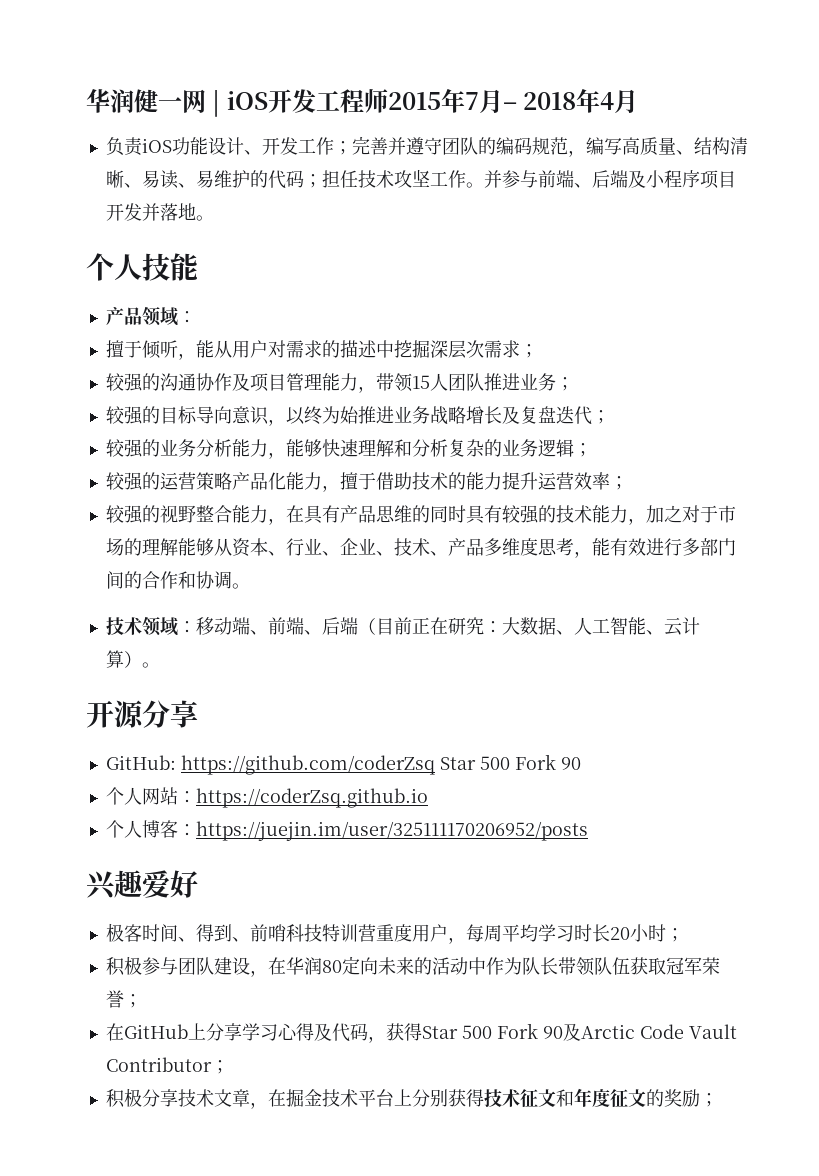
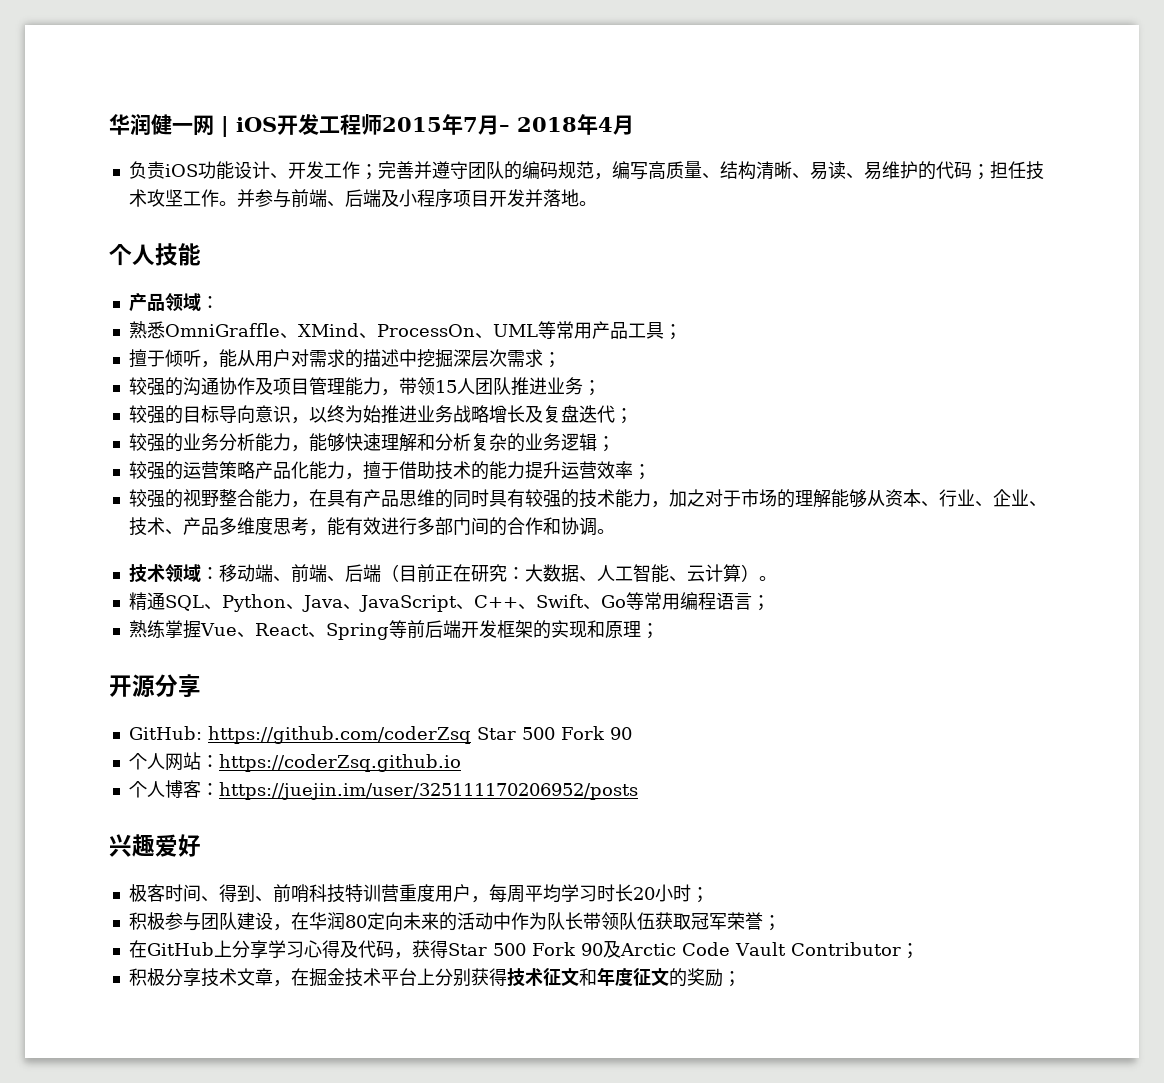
+ 熟悉OmniGraffle、XMind、ProcessOn、UML等常用产品工具；
+ 精通SQL、Python、Java、JavaScript、C++、Swift、Go等常用编程语言；
+ 熟练掌握Vue、React、Spring等前后端开发框架的实现和原理；

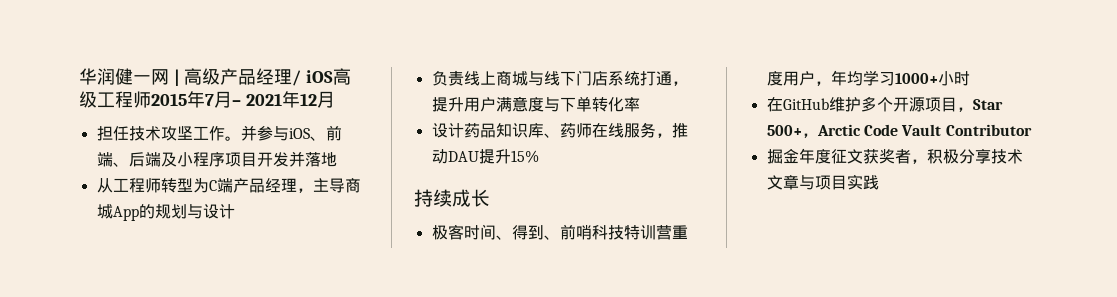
- 华润健一网 | iOS开发工程师2015年7月– 2018年4月
- 负责iOS功能设计、开发工作；完善并遵守团队的编码规范，编写高质量、结构清晰、易读、易维护的代码；担任技术攻坚工作。
+ 华润健一网 | 高级产品经理/ iOS高级工程师2015年7月– 2021年12月
+ 担任技术攻坚工作。
- 并参与前端、后端及小程序项目开发并落地。
- 个人技能
- 产品领域：
- 熟悉OmniGraffle、XMind、ProcessOn、UML等常用产品工具；
- 擅于倾听，能从用户对需求的描述中挖掘深层次需求；
- 较强的沟通协作及项目管理能力，带领15人团队推进业务；
- 较强的目标导向意识，以终为始推进业务战略增长及复盘迭代；
- 较强的业务分析能力，能够快速理解和分析复杂的业务逻辑；
- 较强的运营策略产品化能力，擅于借助技术的能力提升运营效率；
- 较强的视野整合能力，在具有产品思维的同时具有较强的技术能力，加之对于市场的理解能够从资本、行业、企业、技术、产品多维度思考，能有效进行多部门间的合作和协调。
- 技术领域：移动端、前端、后端（目前正在研究：大数据、人工智能、云计算）。
- 精通SQL、Python、Java、JavaScript、C++、Swift、Go等常用编程语言；
- 熟练掌握Vue、React、Spring等前后端开发框架的实现和原理；
- 开源分享
- GitHub: https://github.com/coderZsq Star 500 Fork 90
- 个人网站：https://coderZsq.github.io
- 个人博客：https://juejin.im/user/325111170206952/posts
- 兴趣爱好
+ 并参与iOS、前端、后端及小程序项目开发并落地
+ 从工程师转型为C端产品经理，主导商城App的规划与设计
+ 负责线上商城与线下门店系统打通，提升用户满意度与下单转化率
+ 设计药品知识库、药师在线服务，推动DAU提升15%
+ 持续成长
- 极客时间、得到、前哨科技特训营重度用户，每周平均学习时长20小时；
- 积极参与团队建设，在华润80定向未来的活动中作为队长带领队伍获取冠军荣誉；
- 在GitHub上分享学习心得及代码，获得Star 500 Fork 90及Arctic Code Vault Contributor；
- 积极分享技术文章，在掘金技术平台上分别获得技术征文和年度征文的奖励；
+ 极客时间、得到、前哨科技特训营重度用户，年均学习1000+小时
+ 在GitHub维护多个开源项目，Star 500+，Arctic Code Vault Contributor
+ 掘金年度征文获奖者，积极分享技术文章与项目实践

